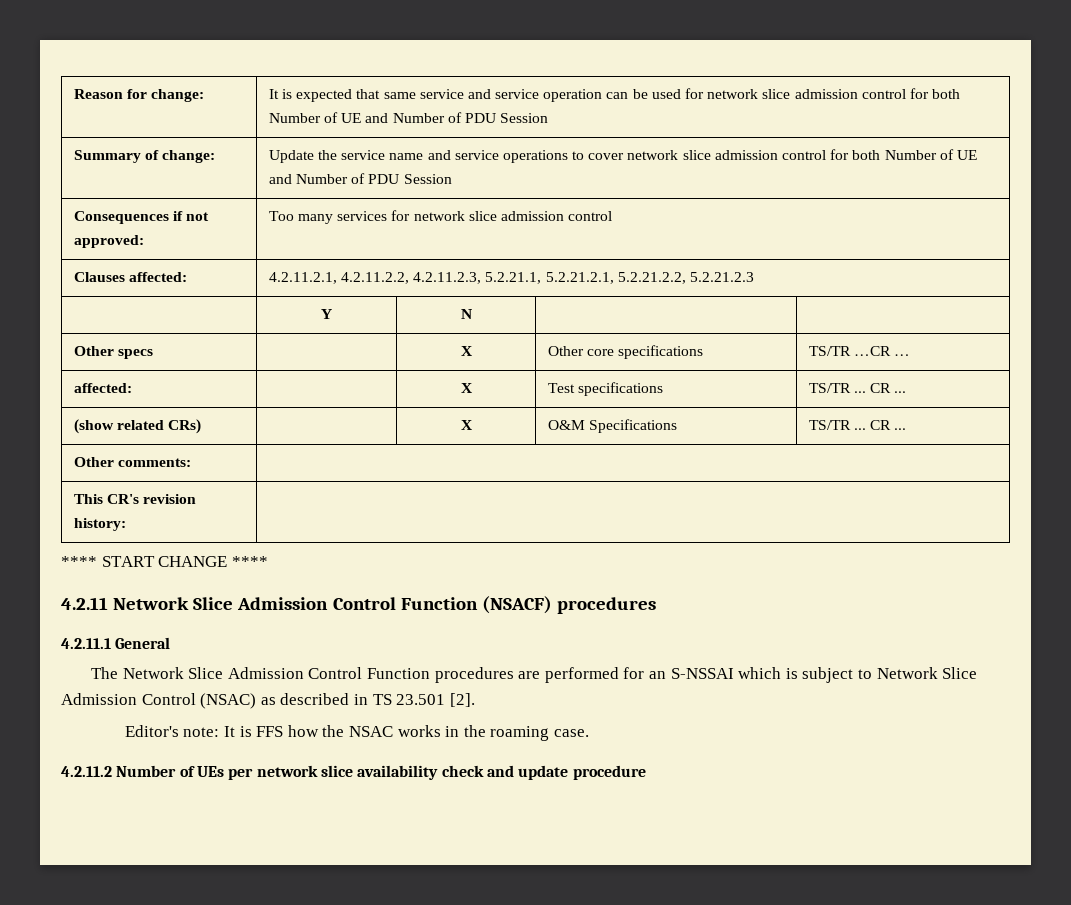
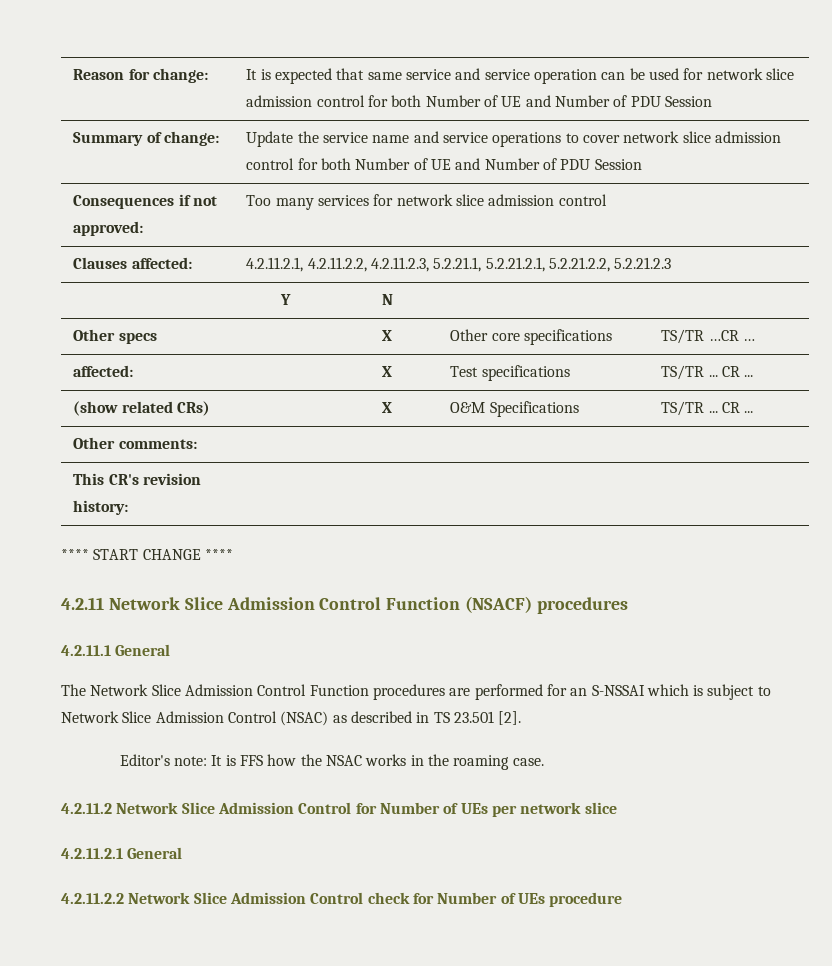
- 4.2.11.2 Number of UEs per network slice availability check and update procedure
+ 4.2.11.2 Network Slice Admission Control for Number of UEs per network slice
+ 4.2.11.2.1 General
+ 4.2.11.2.2 Network Slice Admission Control check for Number of UEs procedure

